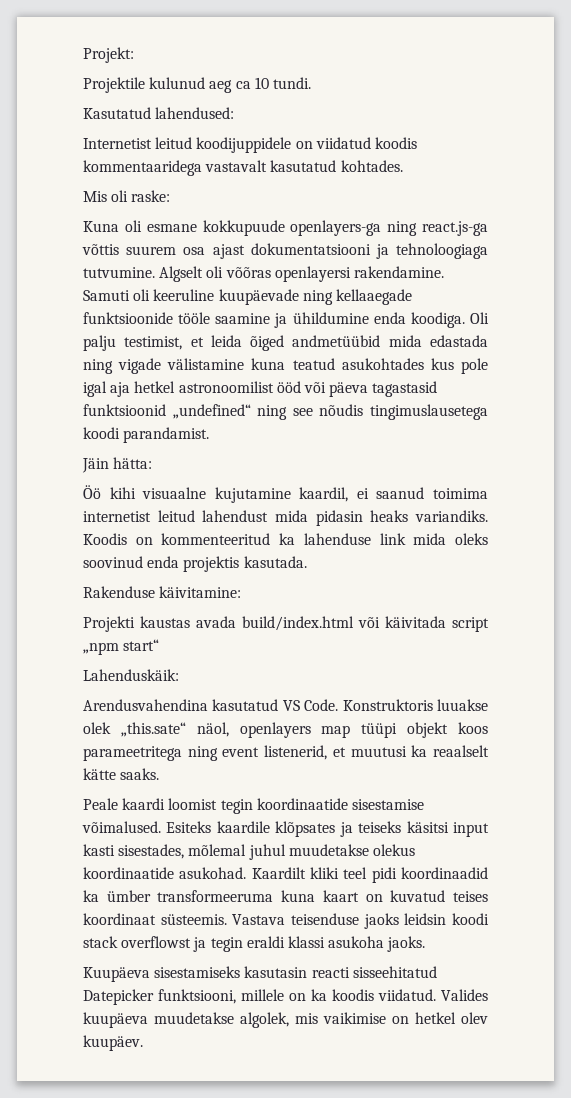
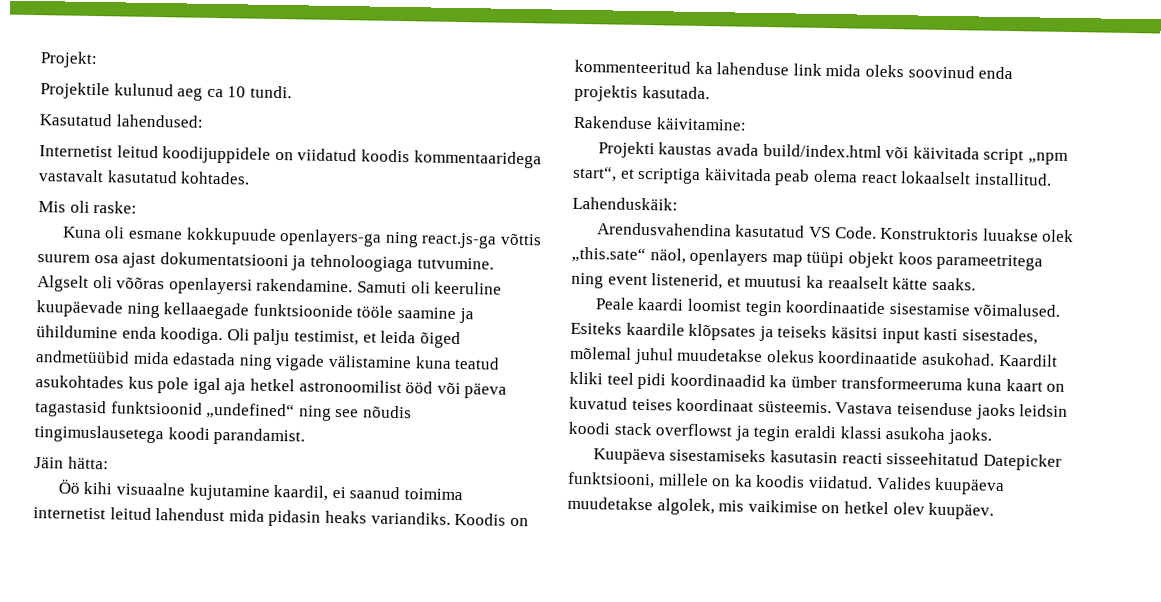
- Projekti kaustas avada build/index.html või käivitada script „npm start“
+ Projekti kaustas avada build/index.html või käivitada script „npm start“, et scriptiga käivitada peab olema react lokaalselt installitud.

